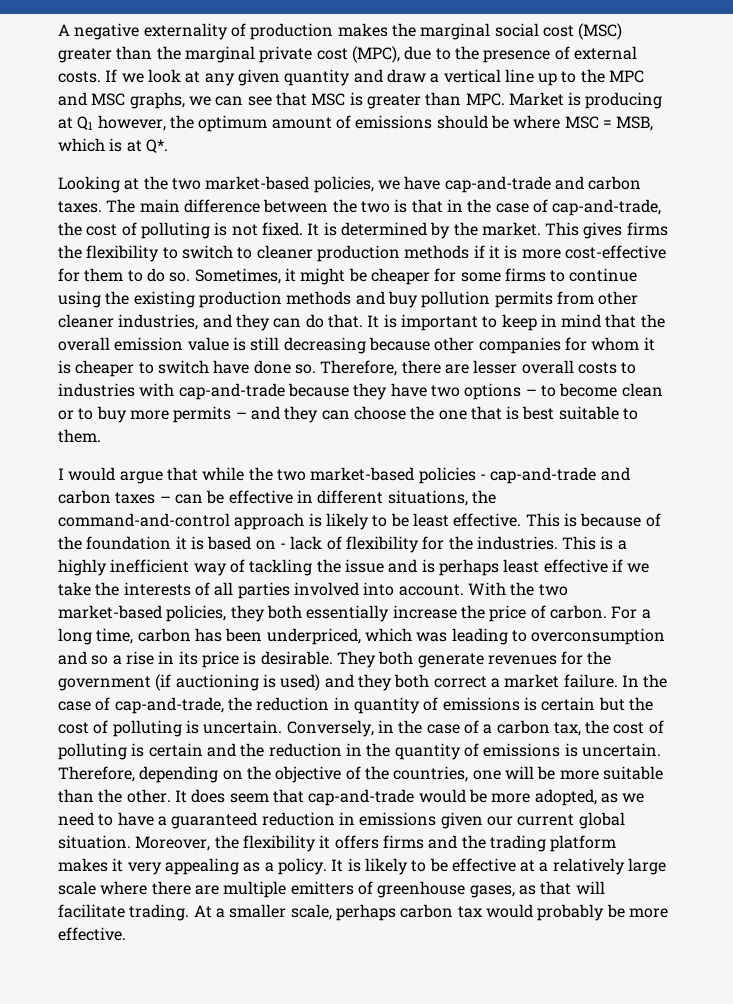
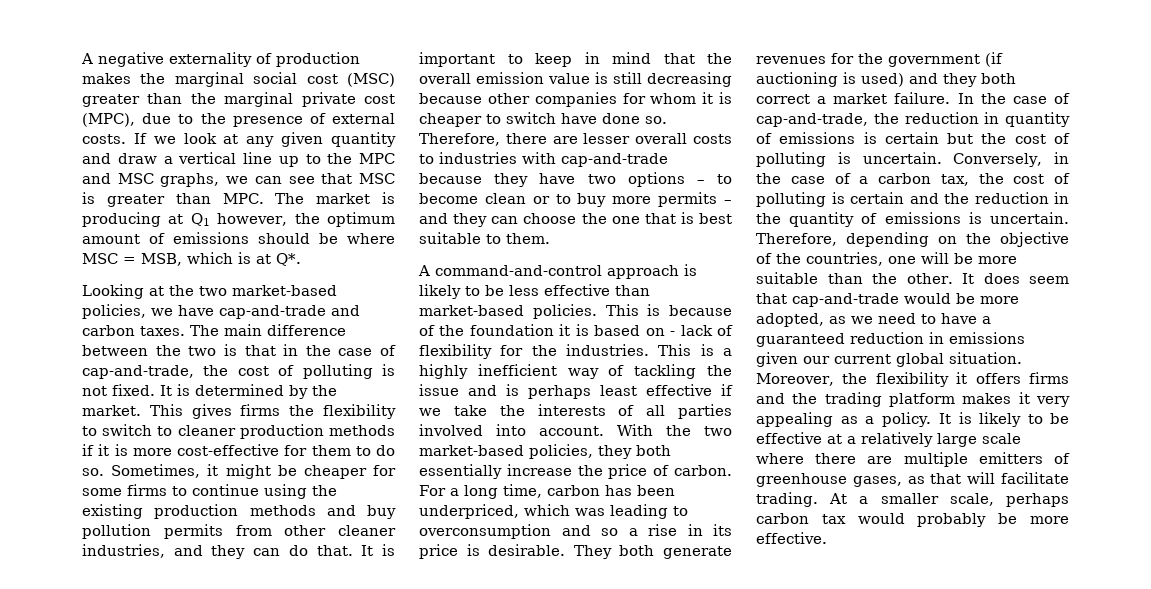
- If we look at any given quantity and draw a vertical line up to the MPC and MSC graphs, we can see that MSC is greater than MPC. Market is producing at Q1 however, the optimum amount of emissions should be where MSC = MSB, which is at Q*.
+ If we look at any given quantity and draw a vertical line up to the MPC and MSC graphs, we can see that MSC is greater than MPC. The market is producing at Q1 however, the optimum amount of emissions should be where MSC = MSB, which is at Q*.
- I would argue that while the two market-based policies - cap-and-trade and carbon taxes – can be effective in different situations, the command-and-control approach is likely to be least effective.
+ A command-and-control approach is likely to be less effective than market-based policies.

